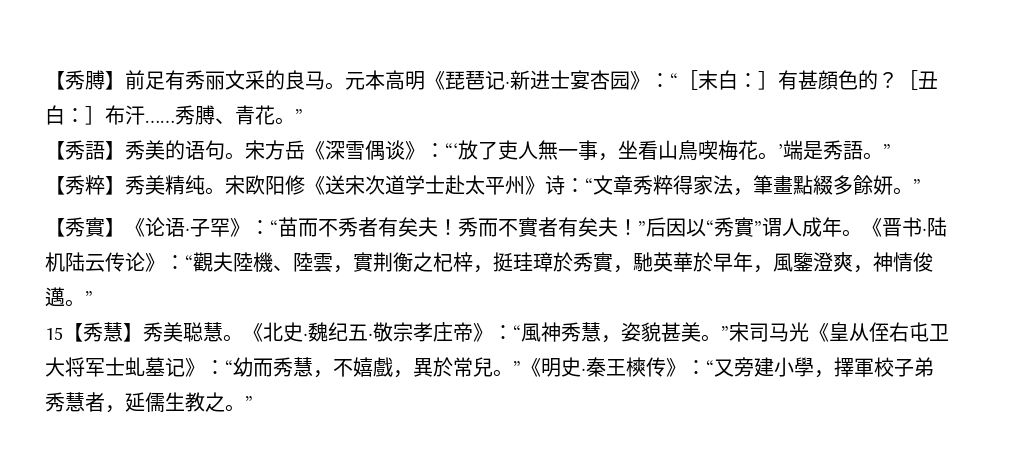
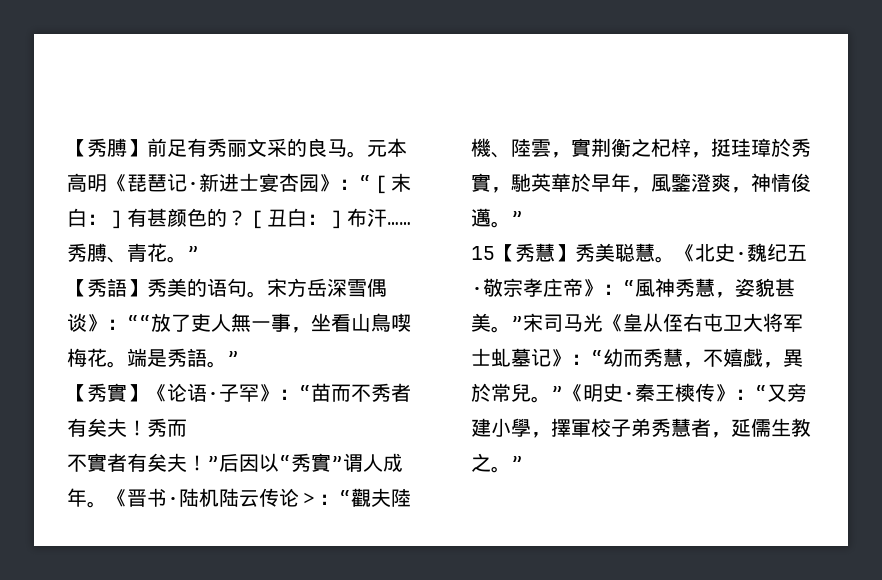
- 元本高明《琵琶记·新进士宴杏园》：“［末白：］有甚顔色的？
+ 元本高明《琵琶记·新进士宴杏园》：“［末白：］有甚颜色的？
- 宋方岳《深雪偶谈》：“‘放了吏人無一事，坐看山鳥喫梅花。’端是秀語。”
+ 宋方岳深雪偶谈》：““放了吏人無一事，坐看山鳥喫梅花。端是秀語。”
- 【秀粹】秀美精纯。宋欧阳修《送宋次道学士赴太平州》诗：“文章秀粹得家法，筆畫點綴多餘妍。”
- 秀而不實者有矣夫！”后因以“秀實”谓人成年。
+ 秀而
+ 不實者有矣夫！”后因以“秀實”谓人成年。
- 《晋书·陆机陆云传论》：“觀夫陸機、陸雲，實荆衡之杞梓，挺珪璋於秀實，馳英華於早年，風鑒澄爽，神情俊邁。”
+ 《晋书·陆机陆云传论＞：“觀夫陸機、陸雲，實荆衡之杞梓，挺珪璋於秀實，馳英華於早年，風鑒澄爽，神情俊邁。”
- 《北史·魏纪五·敬宗孝庄帝》：“風神秀慧，姿貌甚美。”宋司马光《皇从侄右屯卫大将军士虬墓记》：“幼而秀慧，不嬉戲，異於常兒。”《明史·秦王樉传》：“又旁建小學，擇軍校子弟秀慧者，延儒生教之。”
+ 《北史·魏纪五·敬宗孝庄帝》：“風神秀慧，姿貌甚美。”宋司马光《皇从侄右屯卫大将军士虬墓记》：“幼而秀慧，不嬉戯，異於常兒。”《明史·秦王樉传》：“又旁建小學，擇軍校子弟秀慧者，延儒生教之。”

